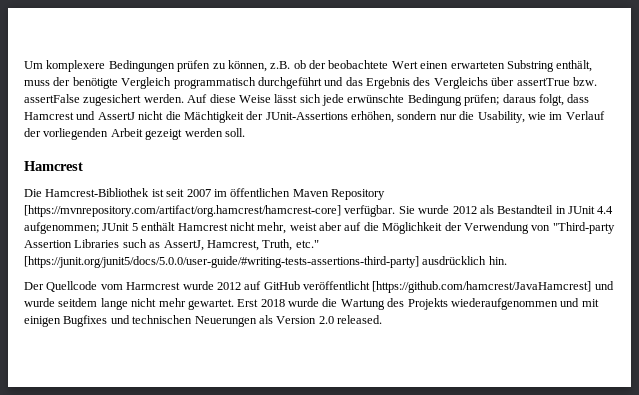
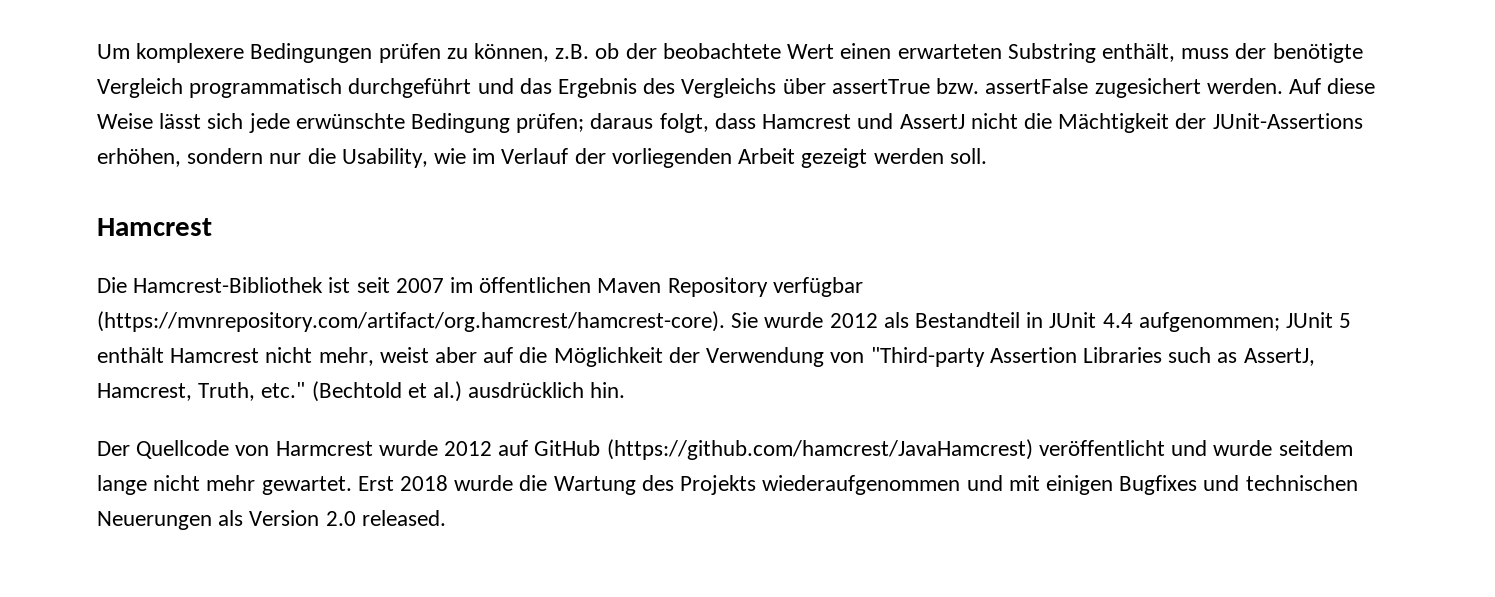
- Die Hamcrest-Bibliothek ist seit 2007 im öffentlichen Maven Repository [https://mvnrepository.com/artifact/org.hamcrest/hamcrest-core] verfügbar. Sie wurde 2012 als Bestandteil in JUnit 4.4 aufgenommen; JUnit 5 enthält Hamcrest nicht mehr, weist aber auf die Möglichkeit der Verwendung von "Third-party Assertion Libraries such as AssertJ, Hamcrest, Truth, etc." [https://junit.org/junit5/docs/5.0.0/user-guide/#writing-tests-assertions-third-party] ausdrücklich hin.
+ Die Hamcrest-Bibliothek ist seit 2007 im öffentlichen Maven Repository verfügbar (https://mvnrepository.com/artifact/org.hamcrest/hamcrest-core). Sie wurde 2012 als Bestandteil in JUnit 4.4 aufgenommen; JUnit 5 enthält Hamcrest nicht mehr, weist aber auf die Möglichkeit der Verwendung von "Third-party Assertion Libraries such as AssertJ, Hamcrest, Truth, etc." (Bechtold et al.) ausdrücklich hin.
- Der Quellcode vom Harmcrest wurde 2012 auf GitHub veröffentlicht [https://github.com/hamcrest/JavaHamcrest] und wurde seitdem lange nicht mehr gewartet.
+ Der Quellcode von Harmcrest wurde 2012 auf GitHub (https://github.com/hamcrest/JavaHamcrest) veröffentlicht und wurde seitdem lange nicht mehr gewartet.

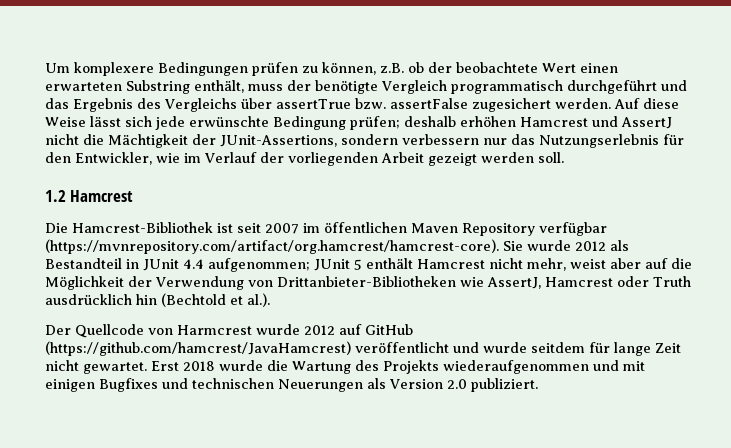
- Auf diese Weise lässt sich jede erwünschte Bedingung prüfen; daraus folgt, dass Hamcrest und AssertJ nicht die Mächtigkeit der JUnit-Assertions erhöhen, sondern nur die Usability, wie im Verlauf der vorliegenden Arbeit gezeigt werden soll.
- Hamcrest
+ Auf diese Weise lässt sich jede erwünschte Bedingung prüfen; deshalb erhöhen Hamcrest und AssertJ nicht die Mächtigkeit der JUnit-Assertions, sondern verbessern nur das Nutzungserlebnis für den Entwickler, wie im Verlauf der vorliegenden Arbeit gezeigt werden soll.
+ 1.2 Hamcrest
- Die Hamcrest-Bibliothek ist seit 2007 im öffentlichen Maven Repository verfügbar (https://mvnrepository.com/artifact/org.hamcrest/hamcrest-core). Sie wurde 2012 als Bestandteil in JUnit 4.4 aufgenommen; JUnit 5 enthält Hamcrest nicht mehr, weist aber auf die Möglichkeit der Verwendung von "Third-party Assertion Libraries such as AssertJ, Hamcrest, Truth, etc." (Bechtold et al.) ausdrücklich hin.
+ Die Hamcrest-Bibliothek ist seit 2007 im öffentlichen Maven Repository verfügbar (https://mvnrepository.com/artifact/org.hamcrest/hamcrest-core). Sie wurde 2012 als Bestandteil in JUnit 4.4 aufgenommen; JUnit 5 enthält Hamcrest nicht mehr, weist aber auf die Möglichkeit der Verwendung von Drittanbieter-Bibliotheken wie AssertJ, Hamcrest oder Truth ausdrücklich hin (Bechtold et al.).
- Der Quellcode von Harmcrest wurde 2012 auf GitHub (https://github.com/hamcrest/JavaHamcrest) veröffentlicht und wurde seitdem lange nicht mehr gewartet.
+ Der Quellcode von Harmcrest wurde 2012 auf GitHub (https://github.com/hamcrest/JavaHamcrest) veröffentlicht und wurde seitdem für lange Zeit nicht gewartet.
- Erst 2018 wurde die Wartung des Projekts wiederaufgenommen und mit einigen Bugfixes und technischen Neuerungen als Version 2.0 released.
+ Erst 2018 wurde die Wartung des Projekts wiederaufgenommen und mit einigen Bugfixes und technischen Neuerungen als Version 2.0 publiziert.

